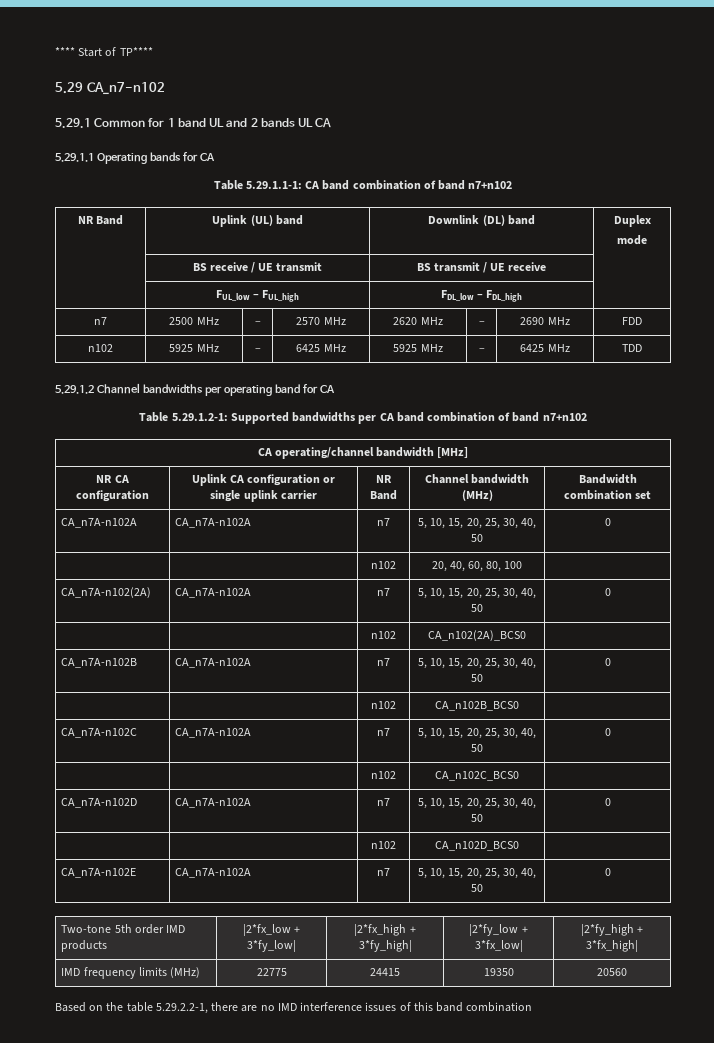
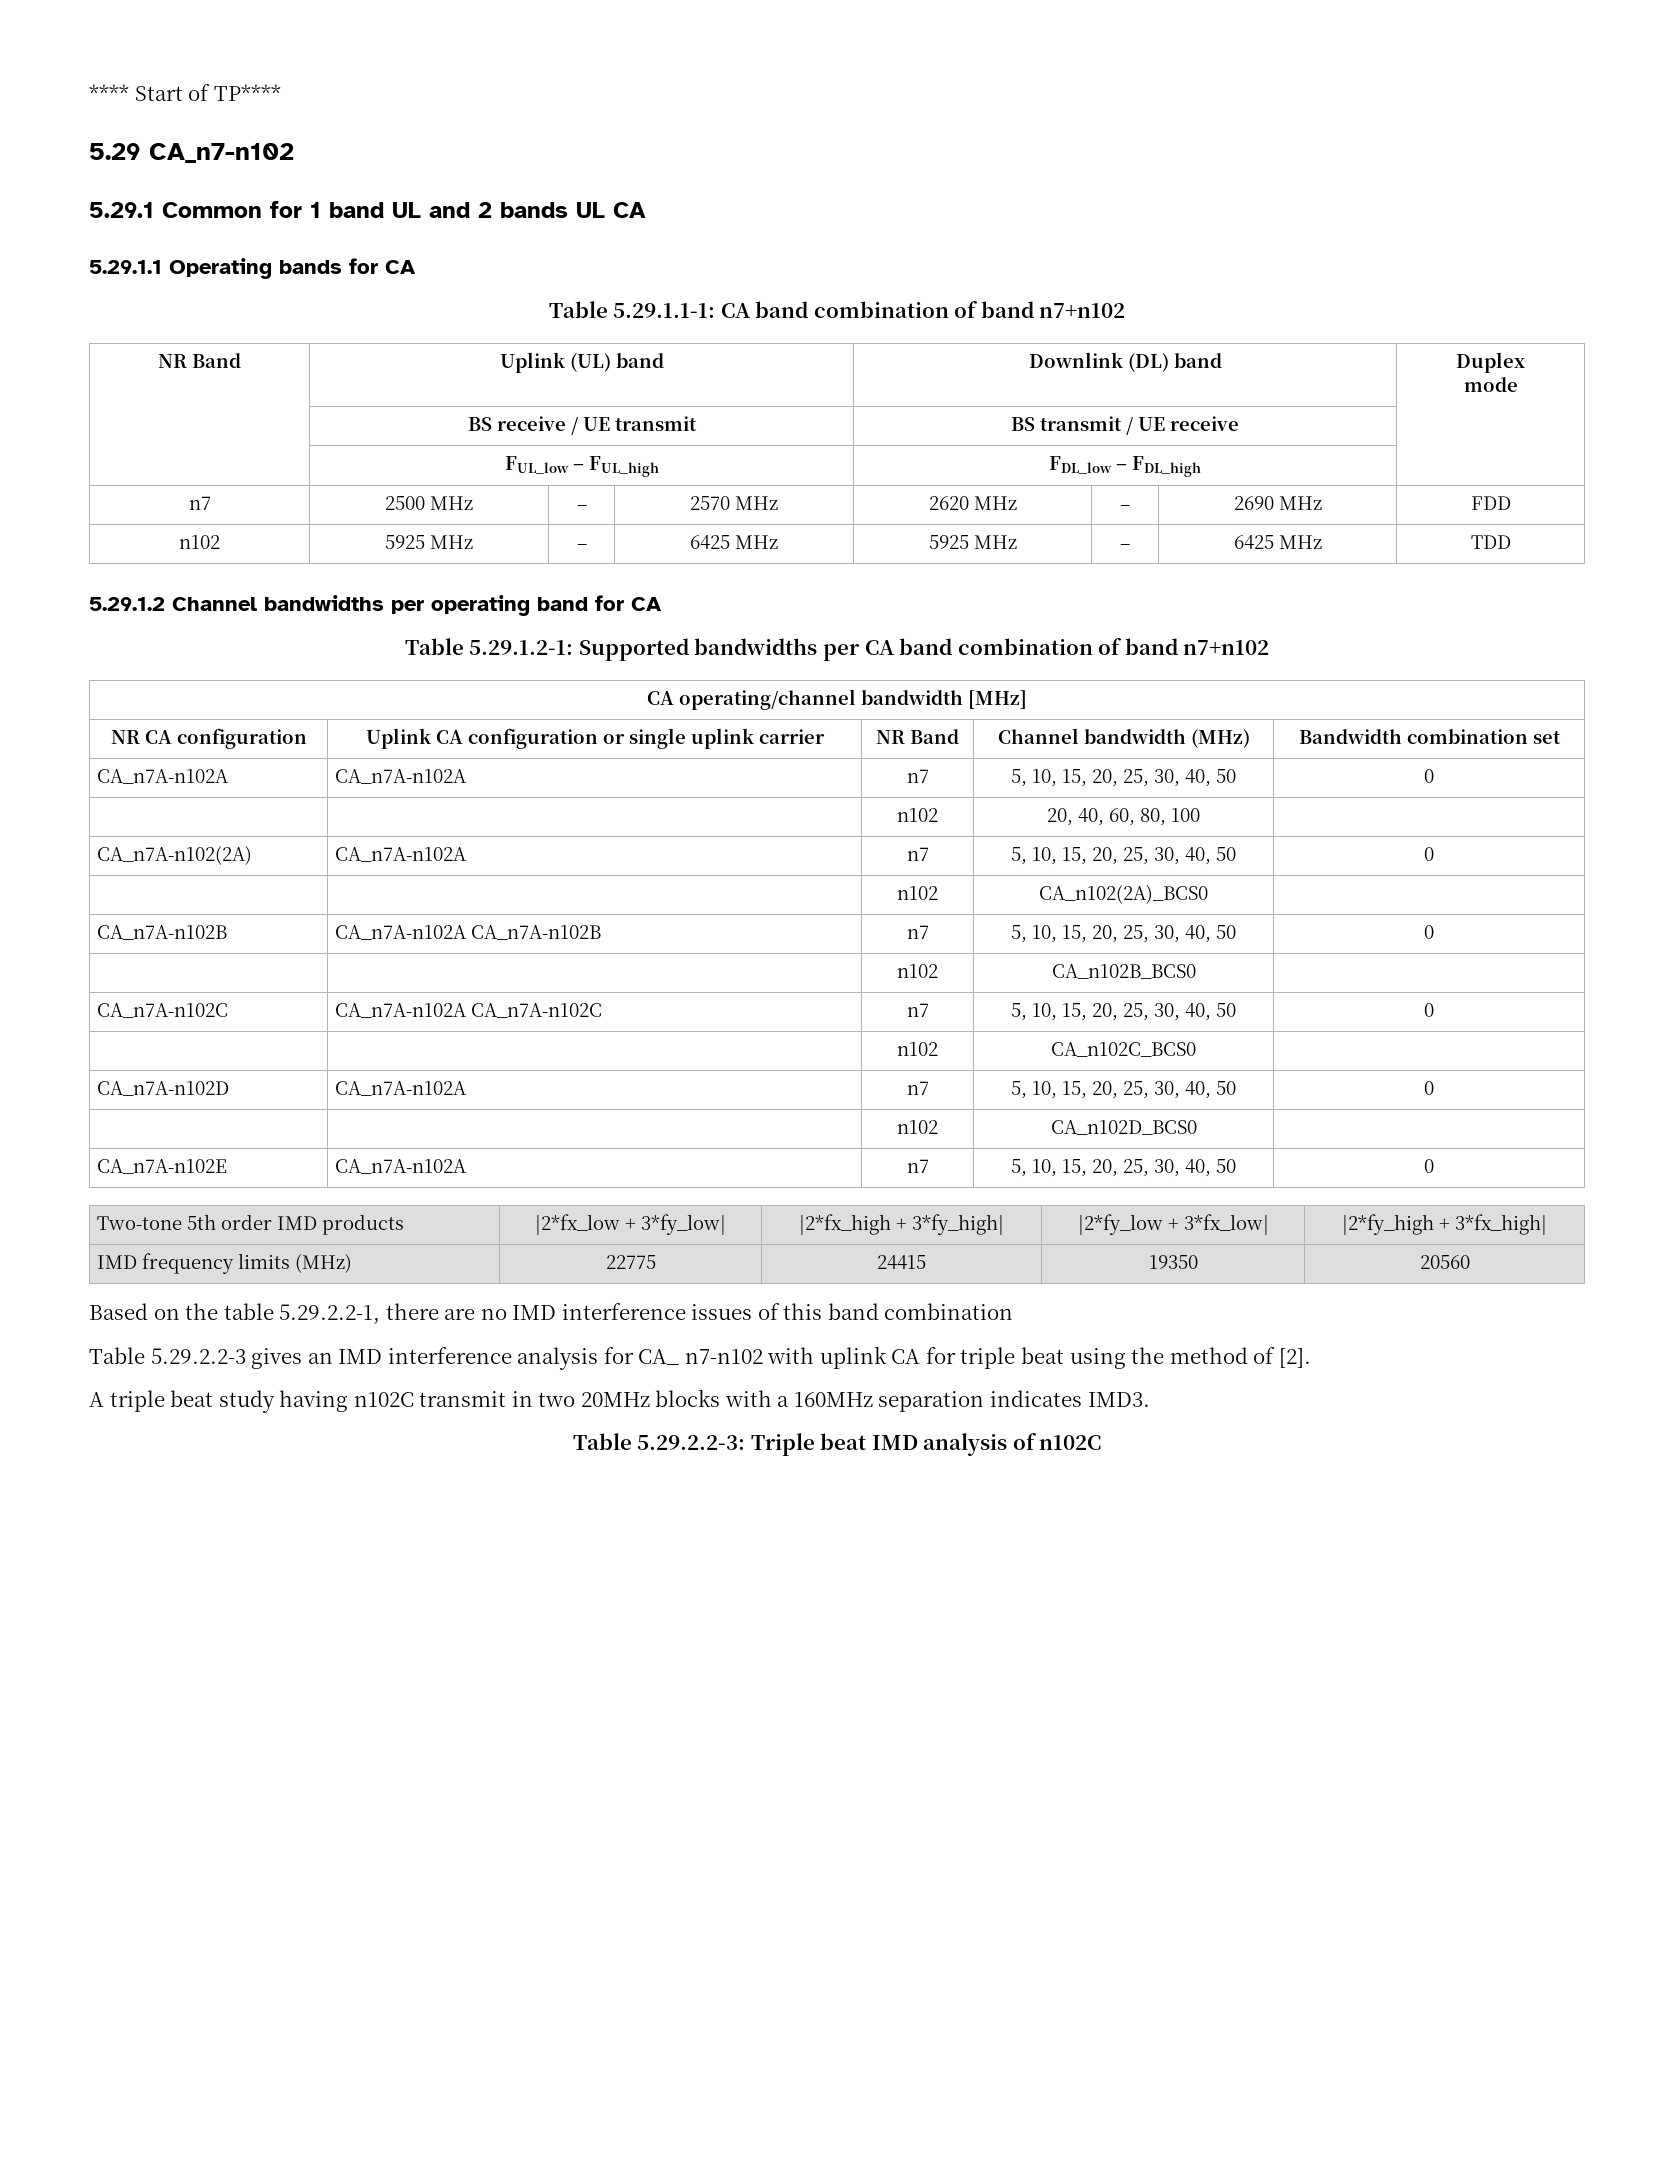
- CA_n7A-n102B | CA_n7A-n102A | n7 | 5, 10, 15, 20, 25, 30, 40, 50 | 0
+ CA_n7A-n102B | CA_n7A-n102A CA_n7A-n102B | n7 | 5, 10, 15, 20, 25, 30, 40, 50 | 0
- CA_n7A-n102C | CA_n7A-n102A | n7 | 5, 10, 15, 20, 25, 30, 40, 50 | 0
+ CA_n7A-n102C | CA_n7A-n102A CA_n7A-n102C | n7 | 5, 10, 15, 20, 25, 30, 40, 50 | 0
+ Table 5.29.2.2-3 gives an IMD interference analysis for CA_ n7-n102 with uplink CA for triple beat using the method of [2].
+ A triple beat study having n102C transmit in two 20MHz blocks with a 160MHz separation indicates IMD3.
+ Table 5.29.2.2-3: Triple beat IMD analysis of n102C

